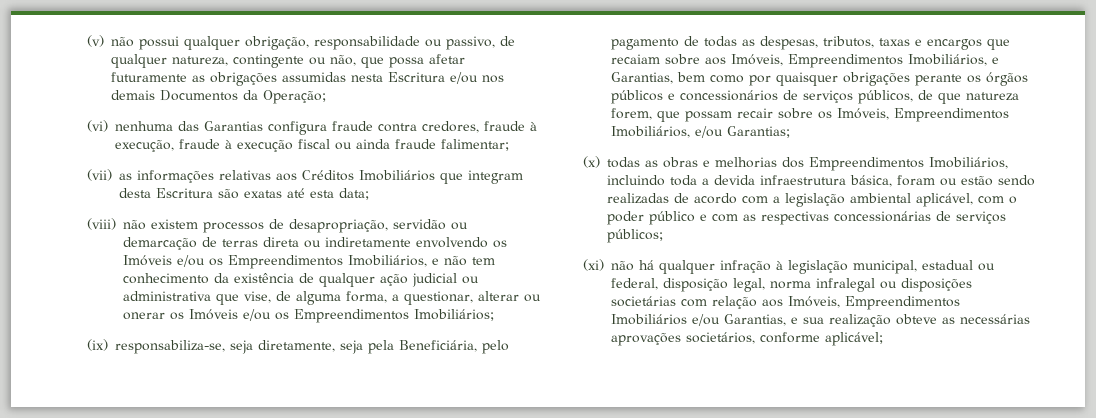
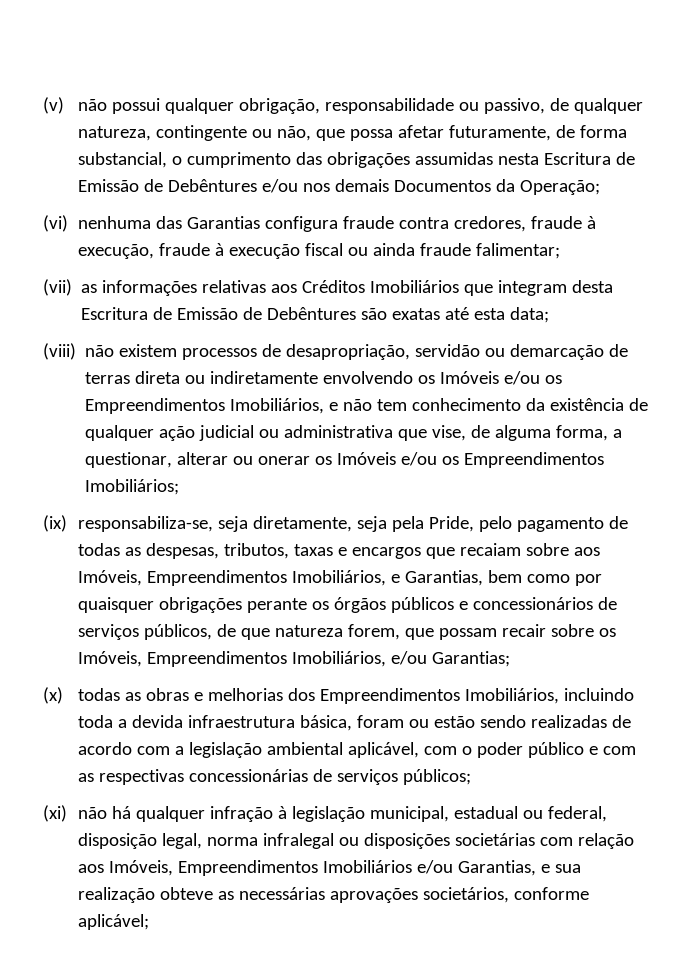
- (v) não possui qualquer obrigação, responsabilidade ou passivo, de qualquer natureza, contingente ou não, que possa afetar futuramente as obrigações assumidas nesta Escritura e/ou nos demais Documentos da Operação;
+ (v) não possui qualquer obrigação, responsabilidade ou passivo, de qualquer natureza, contingente ou não, que possa afetar futuramente, de forma substancial, o cumprimento das obrigações assumidas nesta Escritura de Emissão de Debêntures e/ou nos demais Documentos da Operação;
- (vii) as informações relativas aos Créditos Imobiliários que integram desta Escritura são exatas até esta data;
+ (vii) as informações relativas aos Créditos Imobiliários que integram desta Escritura de Emissão de Debêntures são exatas até esta data;
- (ix) responsabiliza-se, seja diretamente, seja pela Beneficiária, pelo pagamento de todas as despesas, tributos, taxas e encargos que recaiam sobre aos Imóveis, Empreendimentos Imobiliários, e Garantias, bem como por quaisquer obrigações perante os órgãos públicos e concessionários de serviços públicos, de que natureza forem, que possam recair sobre os Imóveis, Empreendimentos Imobiliários, e/ou Garantias;
+ (ix) responsabiliza-se, seja diretamente, seja pela Pride, pelo pagamento de todas as despesas, tributos, taxas e encargos que recaiam sobre aos Imóveis, Empreendimentos Imobiliários, e Garantias, bem como por quaisquer obrigações perante os órgãos públicos e concessionários de serviços públicos, de que natureza forem, que possam recair sobre os Imóveis, Empreendimentos Imobiliários, e/ou Garantias;

